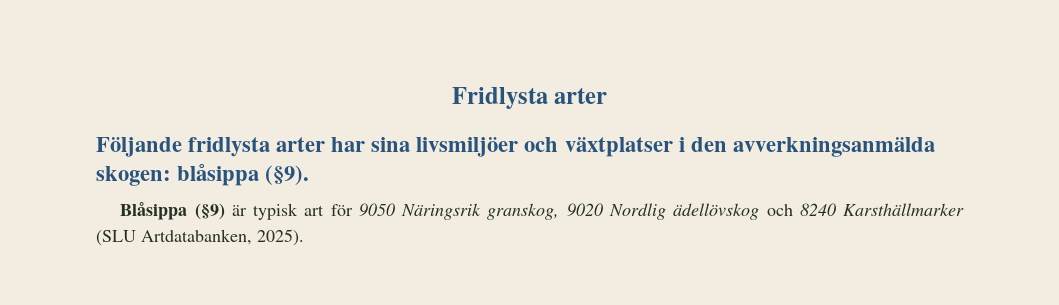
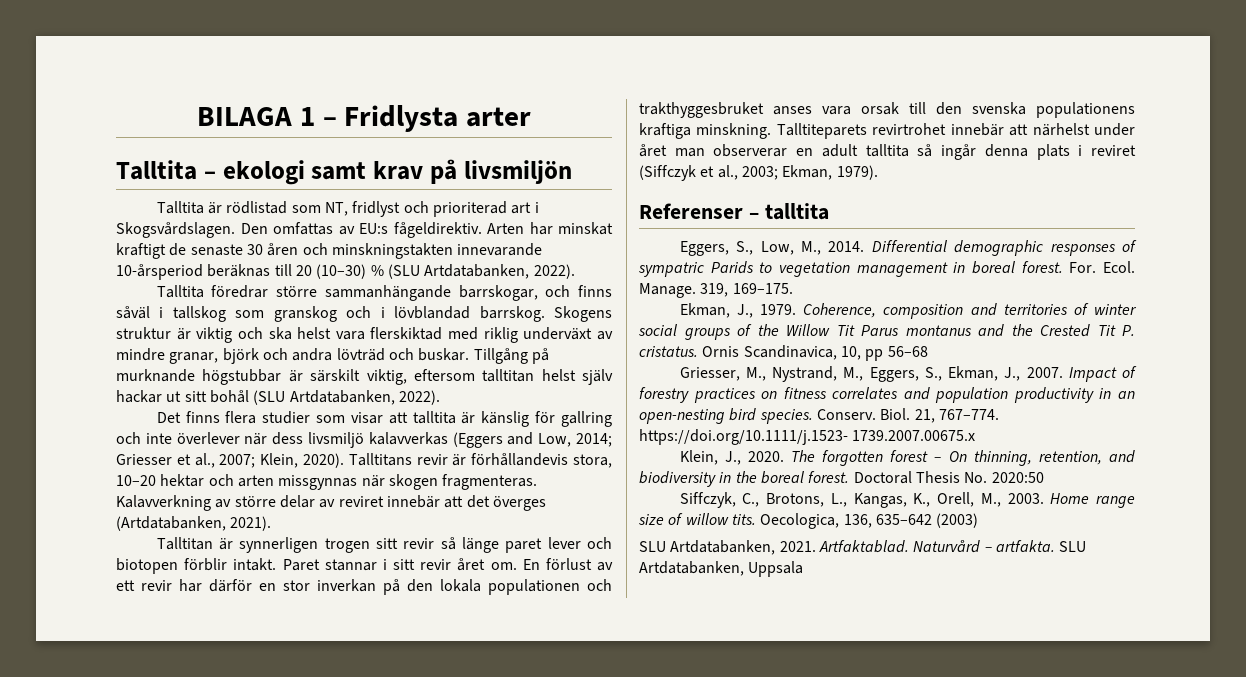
- Fridlysta arter
+ BILAGA 1 – Fridlysta arter
- Följande fridlysta arter har sina livsmiljöer och växtplatser i den avverkningsanmälda skogen: blåsippa (§9).
- Blåsippa (§9) är typisk art för 9050 Näringsrik granskog, 9020 Nordlig ädellövskog och 8240 Karsthällmarker (SLU Artdatabanken, 2025).
+ Talltita – ekologi samt krav på livsmiljön
+ Talltita är rödlistad som NT, fridlyst och prioriterad art i Skogsvårdslagen. Den omfattas av EU:s fågeldirektiv. Arten har minskat kraftigt de senaste 30 åren och minskningstakten innevarande 10-årsperiod beräknas till 20 (10–30) % (SLU Artdatabanken, 2022).
+ Talltita föredrar större sammanhängande barrskogar, och finns såväl i tallskog som granskog och i lövblandad barrskog. Skogens struktur är viktig och ska helst vara flerskiktad med riklig underväxt av mindre granar, björk och andra lövträd och buskar. Tillgång på murknande högstubbar är särskilt viktig, eftersom talltitan helst själv hackar ut sitt bohål (SLU Artdatabanken, 2022).
+ Det finns flera studier som visar att talltita är känslig för gallring och inte överlever när dess livsmiljö kalavverkas (Eggers and Low, 2014; Griesser et al., 2007; Klein, 2020). Talltitans revir är förhållandevis stora, 10–20 hektar och arten missgynnas när skogen fragmenteras. Kalavverkning av större delar av reviret innebär att det överges (Artdatabanken, 2021).
+ Talltitan är synnerligen trogen sitt revir så länge paret lever och biotopen förblir intakt. Paret stannar i sitt revir året om. En förlust av ett revir har därför en stor inverkan på den lokala populationen och trakthyggesbruket anses vara orsak till den svenska populationens kraftiga minskning. Talltiteparets revirtrohet innebär att närhelst under året man observerar en adult talltita så ingår denna plats i reviret (Siffczyk et al., 2003; Ekman, 1979).
+ Referenser – talltita
+ Eggers, S., Low, M., 2014. Differential demographic responses of sympatric Parids to vegetation management in boreal forest. For. Ecol. Manage. 319, 169–175.
+ Ekman, J., 1979. Coherence, composition and territories of winter social groups of the Willow Tit Parus montanus and the Crested Tit P. cristatus. Ornis Scandinavica, 10, pp 56–68
+ Griesser, M., Nystrand, M., Eggers, S., Ekman, J., 2007. Impact of forestry practices on fitness correlates and population productivity in an open-nesting bird species. Conserv. Biol. 21, 767–774. https://doi.org/10.1111/j.1523- 1739.2007.00675.x
+ Klein, J., 2020. The forgotten forest – On thinning, retention, and biodiversity in the boreal forest. Doctoral Thesis No. 2020:50
+ Siffczyk, C., Brotons, L., Kangas, K., Orell, M., 2003. Home range size of willow tits. Oecologica, 136, 635–642 (2003)
+ SLU Artdatabanken, 2021. Artfaktablad. Naturvård – artfakta. SLU Artdatabanken, Uppsala

